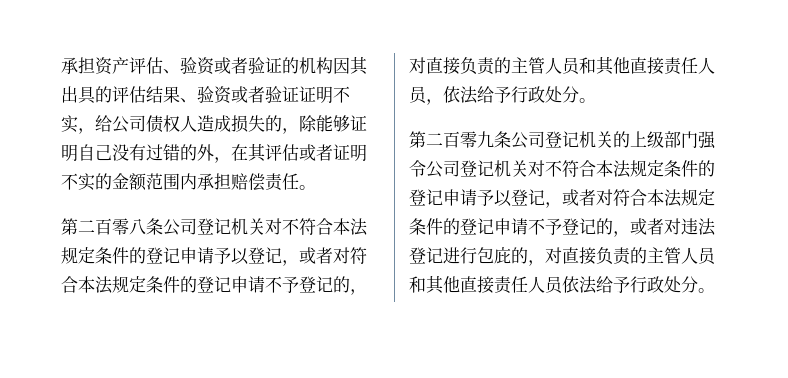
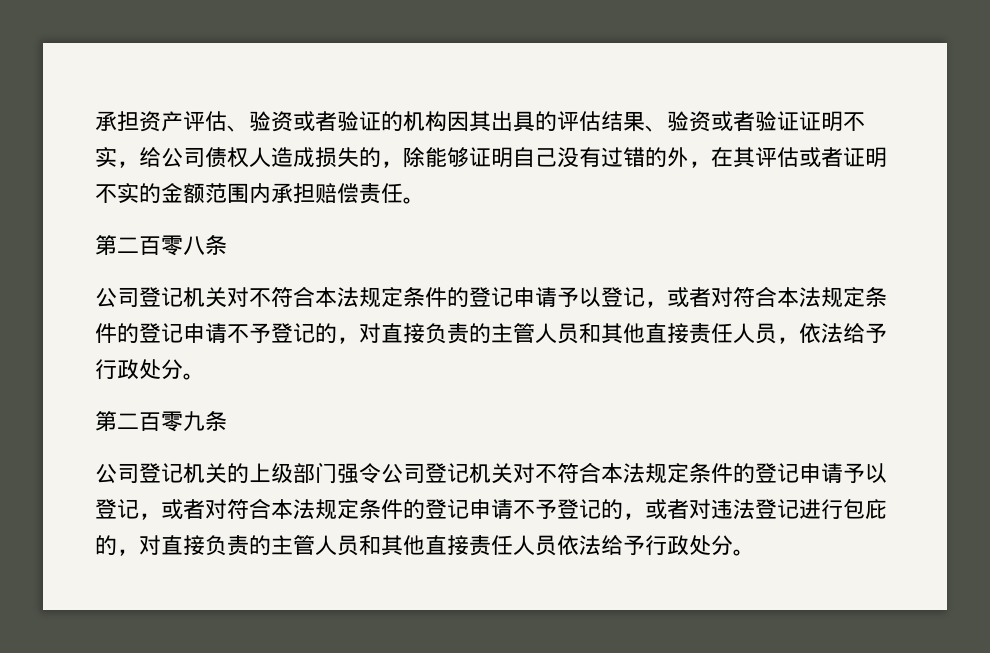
- 第二百零八条公司登记机关对不符合本法规定条件的登记申请予以登记，或者对符合本法规定条件的登记申请不予登记的，对直接负责的主管人员和其他直接责任人员，依法给予行政处分。
+ 第二百零八条
+ 公司登记机关对不符合本法规定条件的登记申请予以登记，或者对符合本法规定条件的登记申请不予登记的，对直接负责的主管人员和其他直接责任人员，依法给予行政处分。
- 第二百零九条公司登记机关的上级部门强令公司登记机关对不符合本法规定条件的登记申请予以登记，或者对符合本法规定条件的登记申请不予登记的，或者对违法登记进行包庇的，对直接负责的主管人员和其他直接责任人员依法给予行政处分。
+ 第二百零九条
+ 公司登记机关的上级部门强令公司登记机关对不符合本法规定条件的登记申请予以登记，或者对符合本法规定条件的登记申请不予登记的，或者对违法登记进行包庇的，对直接负责的主管人员和其他直接责任人员依法给予行政处分。

